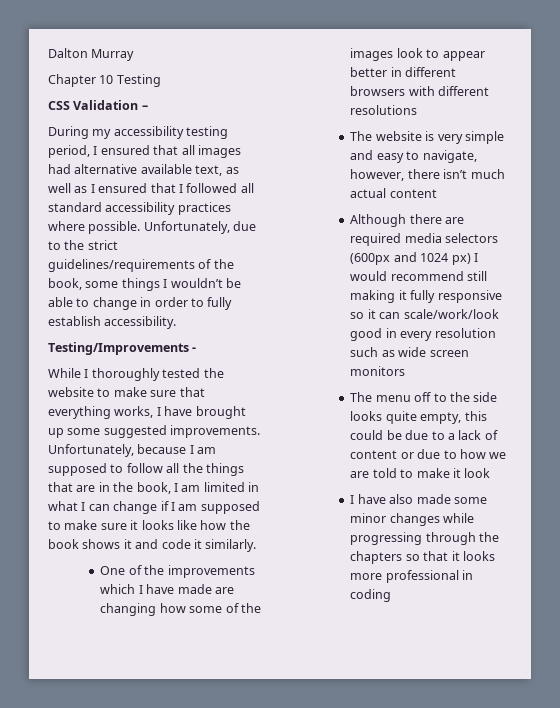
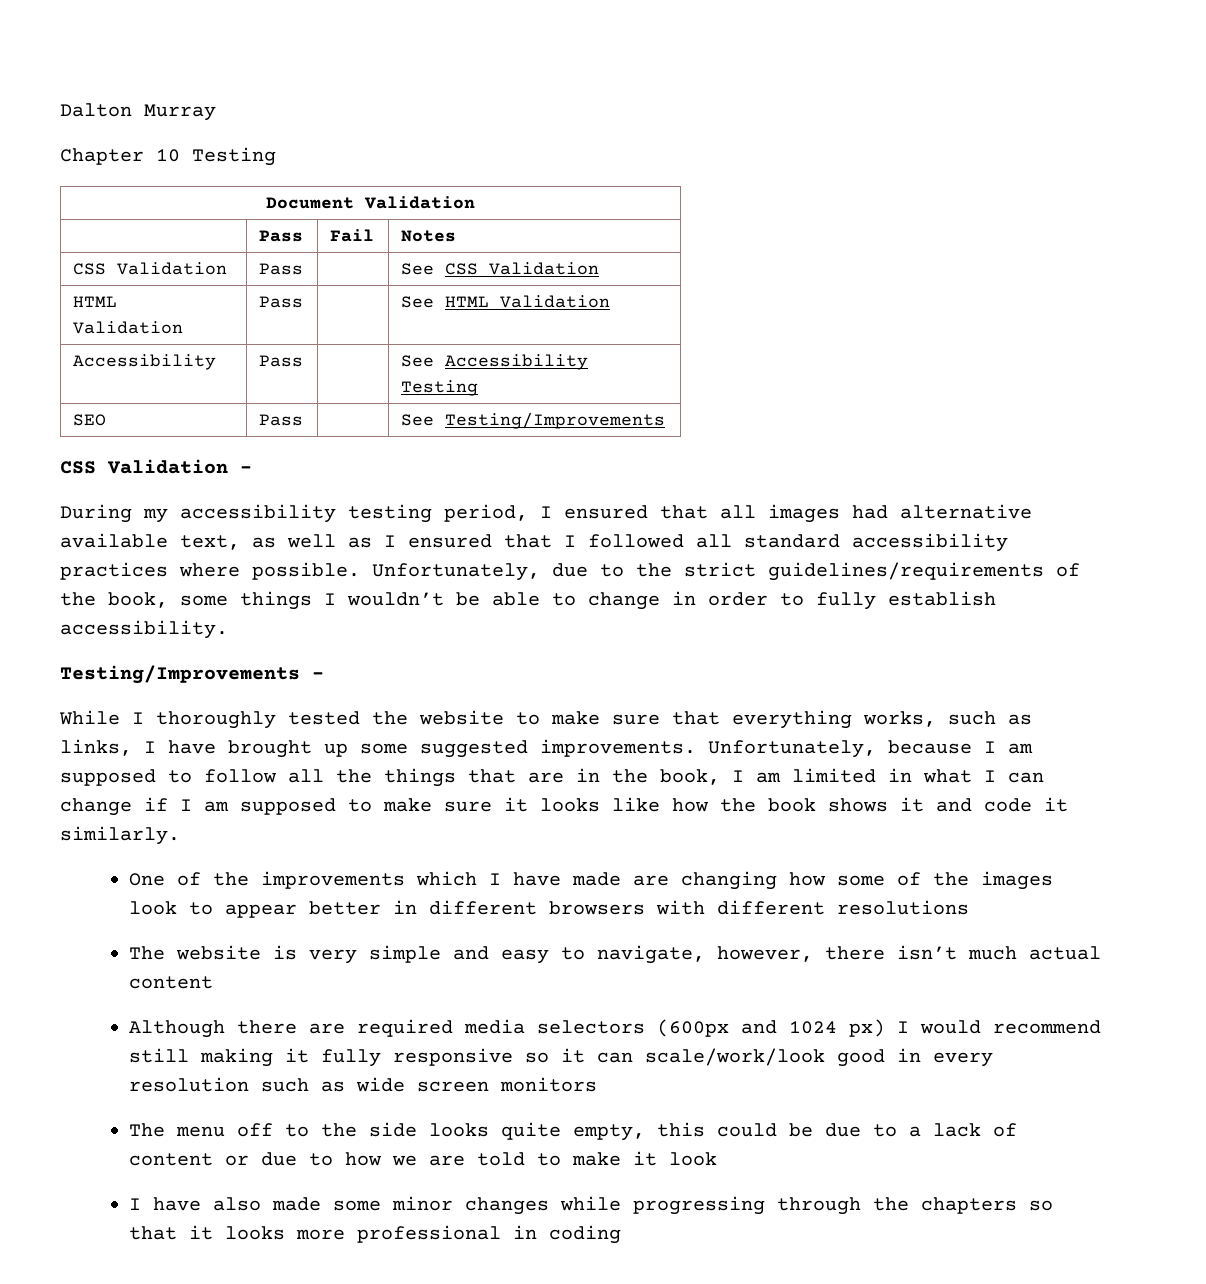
+ Document Validation
+ | Pass | Fail | Notes
+ CSS Validation | Pass | | See CSS Validation
+ HTML Validation | Pass | | See HTML Validation
+ Accessibility | Pass | | See Accessibility Testing
+ SEO | Pass | | See Testing/Improvements
- While I thoroughly tested the website to make sure that everything works, I have brought up some suggested improvements.
+ While I thoroughly tested the website to make sure that everything works, such as links, I have brought up some suggested improvements.

